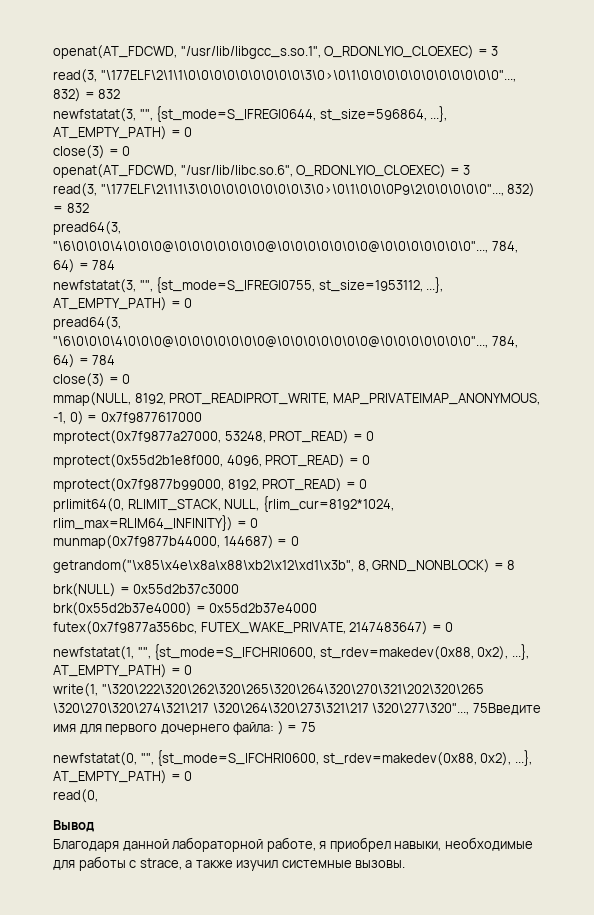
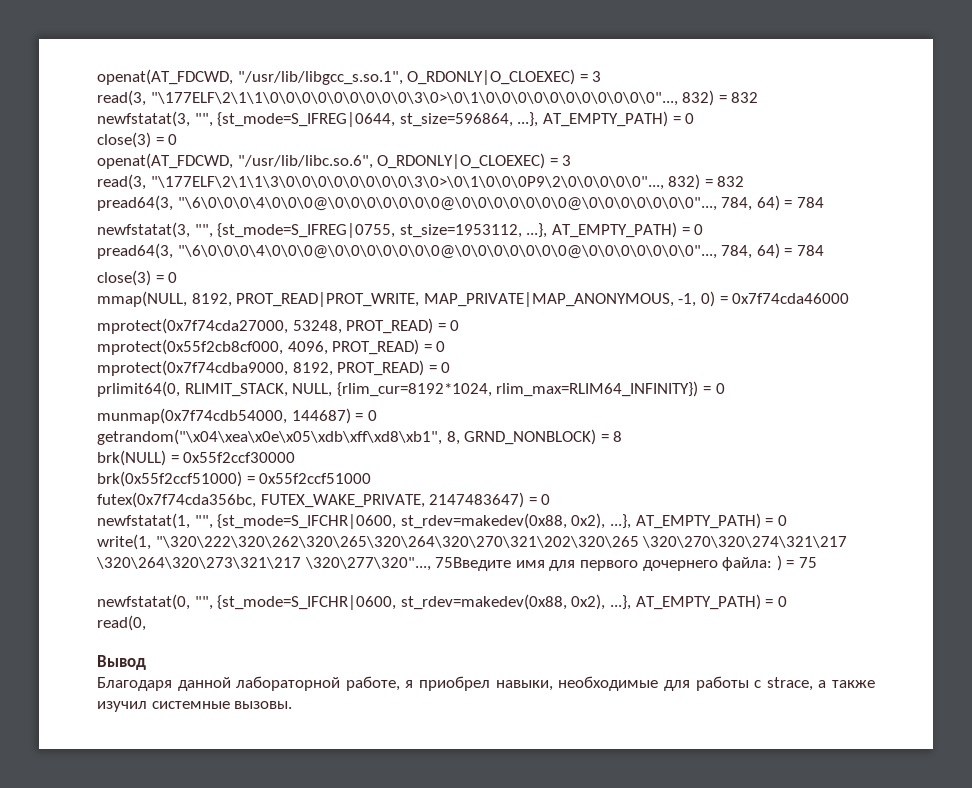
- mmap(NULL, 8192, PROT_READ|PROT_WRITE, MAP_PRIVATE|MAP_ANONYMOUS, -1, 0) = 0x7f9877617000
- mprotect(0x7f9877a27000, 53248, PROT_READ) = 0
+ mmap(NULL, 8192, PROT_READ|PROT_WRITE, MAP_PRIVATE|MAP_ANONYMOUS, -1, 0) = 0x7f74cda46000
+ mprotect(0x7f74cda27000, 53248, PROT_READ) = 0
- mprotect(0x55d2b1e8f000, 4096, PROT_READ) = 0
+ mprotect(0x55f2cb8cf000, 4096, PROT_READ) = 0
- mprotect(0x7f9877b99000, 8192, PROT_READ) = 0
+ mprotect(0x7f74cdba9000, 8192, PROT_READ) = 0
- munmap(0x7f9877b44000, 144687) = 0
+ munmap(0x7f74cdb54000, 144687) = 0
- getrandom("\x85\x4e\x8a\x88\xb2\x12\xd1\x3b", 8, GRND_NONBLOCK) = 8
+ getrandom("\x04\xea\x0e\x05\xdb\xff\xd8\xb1", 8, GRND_NONBLOCK) = 8
- brk(NULL) = 0x55d2b37c3000
- brk(0x55d2b37e4000) = 0x55d2b37e4000
- futex(0x7f9877a356bc, FUTEX_WAKE_PRIVATE, 2147483647) = 0
+ brk(NULL) = 0x55f2ccf30000
+ brk(0x55f2ccf51000) = 0x55f2ccf51000
+ futex(0x7f74cda356bc, FUTEX_WAKE_PRIVATE, 2147483647) = 0

